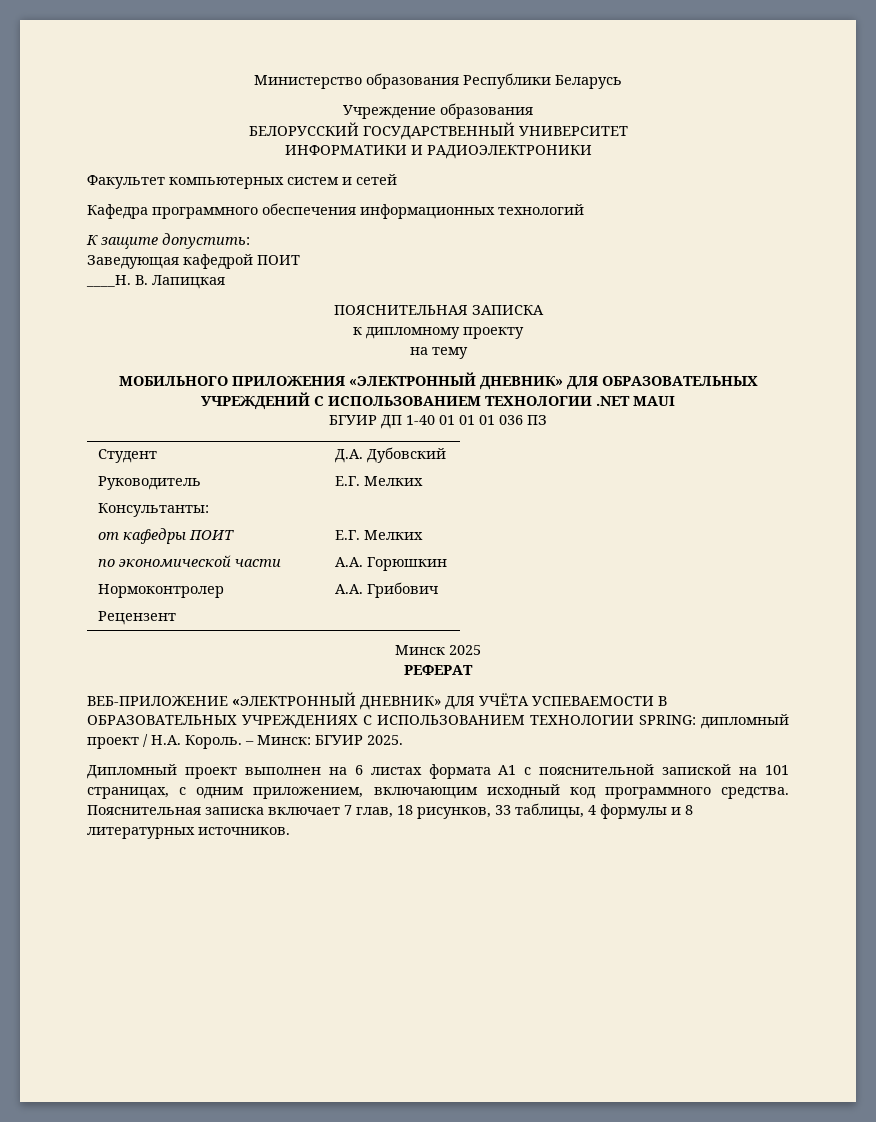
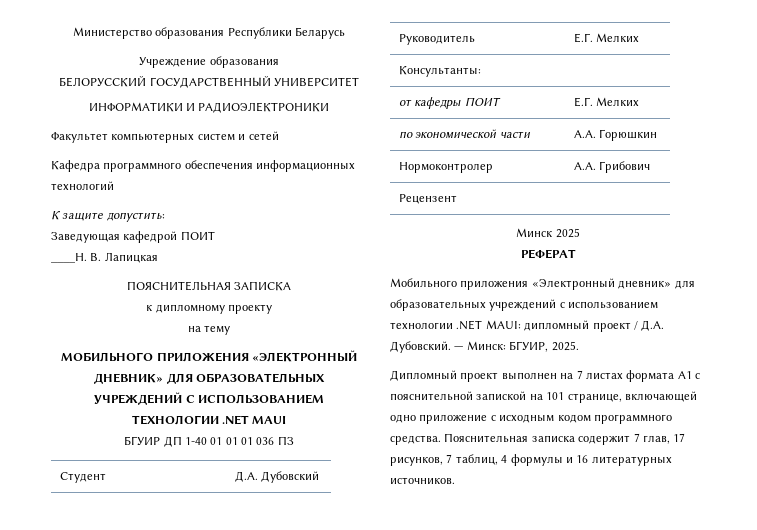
- ВЕБ-ПРИЛОЖЕНИЕ «ЭЛЕКТРОННЫЙ ДНЕВНИК» ДЛЯ УЧЁТА УСПЕВАЕМОСТИ В ОБРАЗОВАТЕЛЬНЫХ УЧРЕЖДЕНИЯХ С ИСПОЛЬЗОВАНИЕМ ТЕХНОЛОГИИ SPRING: дипломный проект / Н.А. Король. – Минск: БГУИР 2025.
+ Мобильного приложения «Электронный дневник» для образовательных учреждений с использованием технологии .NET MAUI: дипломный проект / Д.А. Дубовский. — Минск: БГУИР, 2025.
- Дипломный проект выполнен на 6 листах формата А1 с пояснительной запиской на 101 страницах, с одним приложением, включающим исходный код программного средства.
+ Дипломный проект выполнен на 7 листах формата А1 с пояснительной запиской на 101 странице, включающей одно приложение с исходным кодом программного средства.
- Пояснительная записка включает 7 глав, 18 рисунков, 33 таблицы, 4 формулы и 8 литературных источников.
+ Пояснительная записка содержит 7 глав, 17 рисунков, 7 таблиц, 4 формулы и 16 литературных источников.

